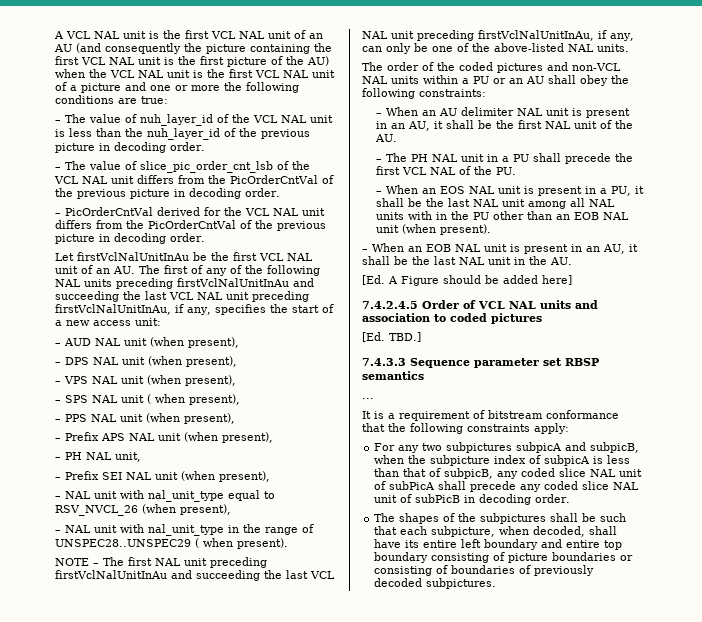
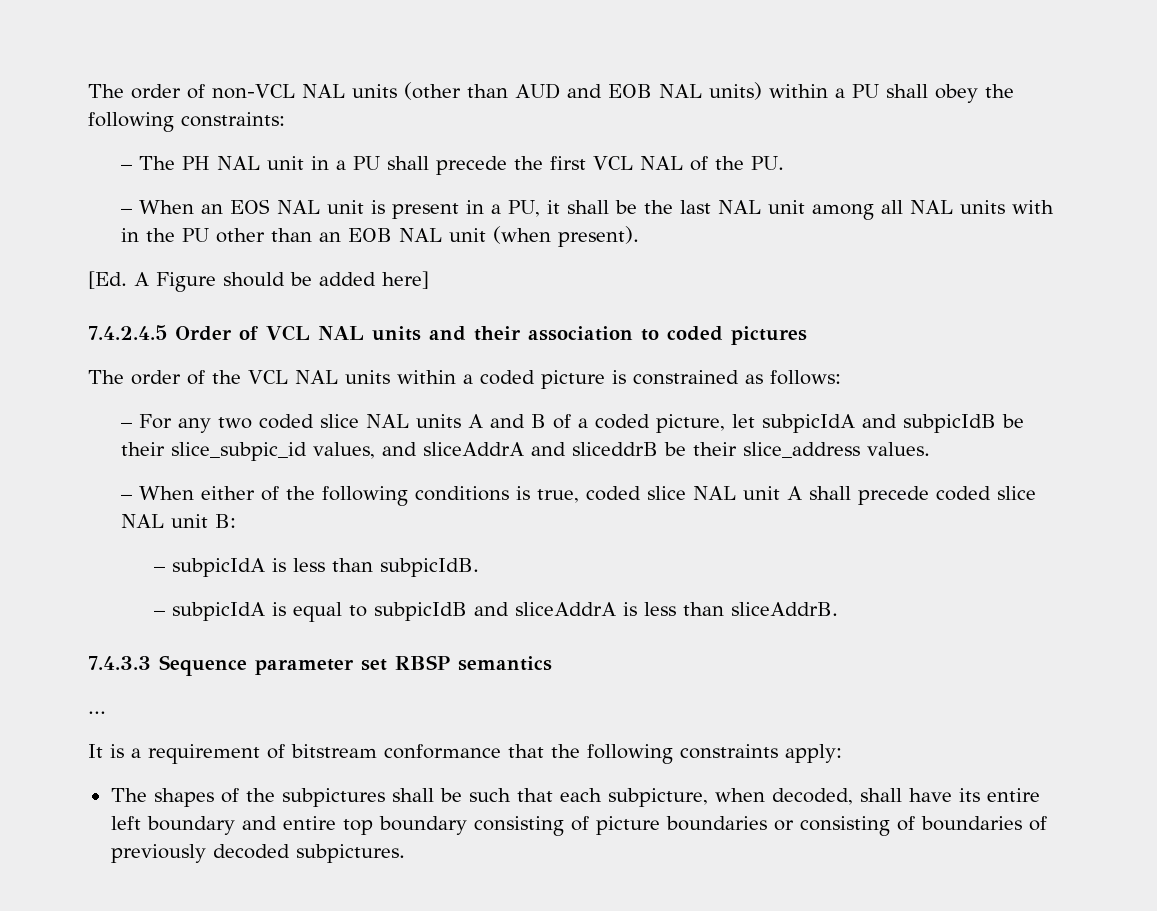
- A VCL NAL unit is the first VCL NAL unit of an AU (and consequently the picture containing the first VCL NAL unit is the first picture of the AU) when the VCL NAL unit is the first VCL NAL unit of a picture and one or more the following conditions are true:
- – The value of nuh_layer_id of the VCL NAL unit is less than the nuh_layer_id of the previous picture in decoding order.
- – The value of slice_pic_order_cnt_lsb of the VCL NAL unit differs from the PicOrderCntVal of the previous picture in decoding order.
- – PicOrderCntVal derived for the VCL NAL unit differs from the PicOrderCntVal of the previous picture in decoding order.
- Let firstVclNalUnitInAu be the first VCL NAL unit of an AU. The first of any of the following NAL units preceding firstVclNalUnitInAu and succeeding the last VCL NAL unit preceding firstVclNalUnitInAu, if any, specifies the start of a new access unit:
- – AUD NAL unit (when present),
- – DPS NAL unit (when present),
- – VPS NAL unit (when present),
- – SPS NAL unit ( when present),
- – PPS NAL unit (when present),
- – Prefix APS NAL unit (when present),
- – PH NAL unit,
- – Prefix SEI NAL unit (when present),
- – NAL unit with nal_unit_type equal to RSV_NVCL_26 (when present),
- – NAL unit with nal_unit_type in the range of UNSPEC28..UNSPEC29 ( when present).
- NOTE – The first NAL unit preceding firstVclNalUnitInAu and succeeding the last VCL NAL unit preceding firstVclNalUnitInAu, if any, can only be one of the above-listed NAL units.
- The order of the coded pictures and non-VCL NAL units within a PU or an AU shall obey the following constraints:
+ The order of non-VCL NAL units (other than AUD and EOB NAL units) within a PU shall obey the following constraints:
- – When an AU delimiter NAL unit is present in an AU, it shall be the first NAL unit of the AU.
- – When an EOB NAL unit is present in an AU, it shall be the last NAL unit in the AU.
- 7.4.2.4.5 Order of VCL NAL units and association to coded pictures
+ 7.4.2.4.5 Order of VCL NAL units and their association to coded pictures
- [Ed. TBD.]
+ The order of the VCL NAL units within a coded picture is constrained as follows:
+ – For any two coded slice NAL units A and B of a coded picture, let subpicIdA and subpicIdB be their slice_subpic_id values, and sliceAddrA and sliceddrB be their slice_address values.
+ – When either of the following conditions is true, coded slice NAL unit A shall precede coded slice NAL unit B:
+ – subpicIdA is less than subpicIdB.
+ – subpicIdA is equal to subpicIdB and sliceAddrA is less than sliceAddrB.
- For any two subpictures subpicA and subpicB, when the subpicture index of subpicA is less than that of subpicB, any coded slice NAL unit of subPicA shall precede any coded slice NAL unit of subPicB in decoding order.

